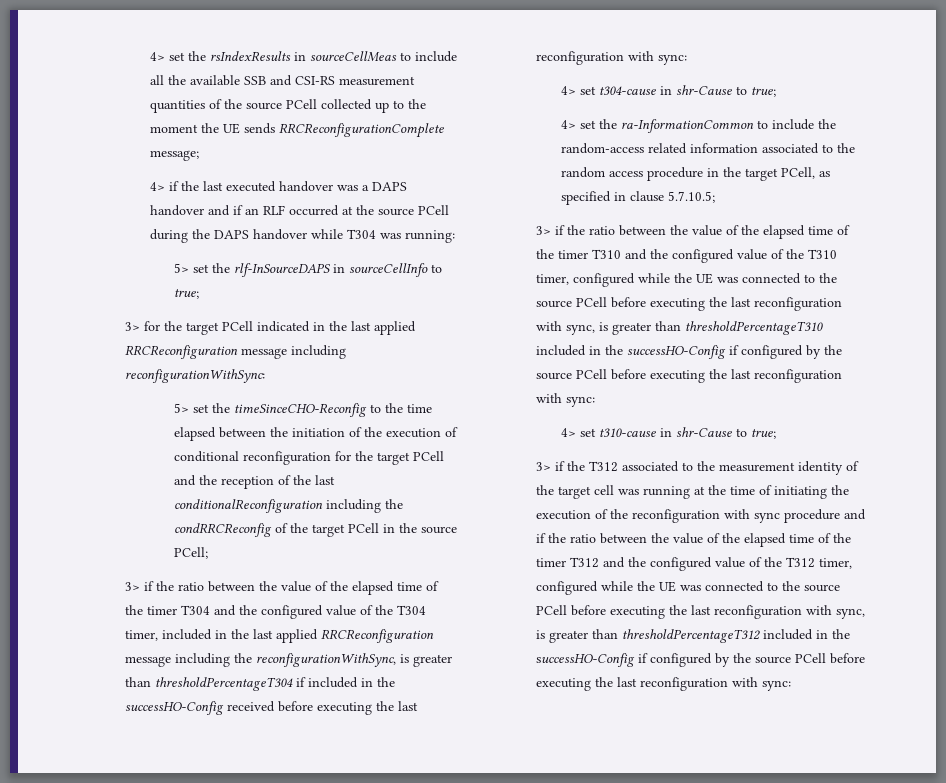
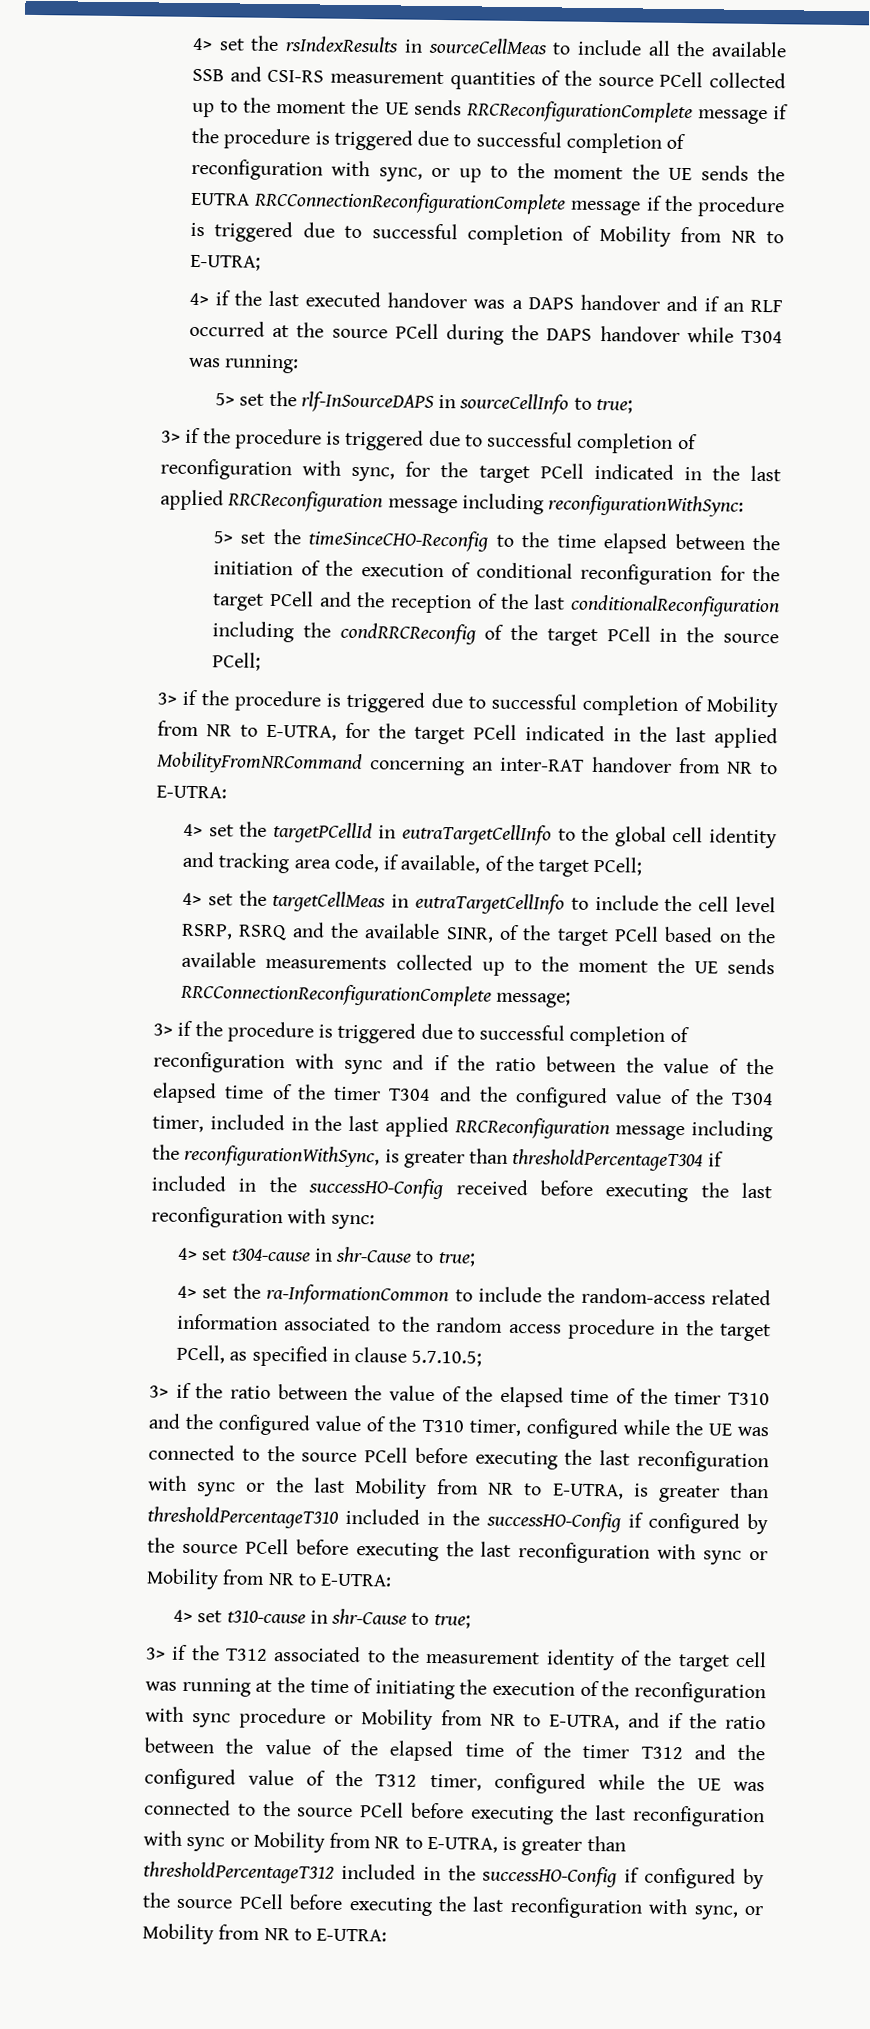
- 4> set the rsIndexResults in sourceCellMeas to include all the available SSB and CSI-RS measurement quantities of the source PCell collected up to the moment the UE sends RRCReconfigurationComplete message;
+ 4> set the rsIndexResults in sourceCellMeas to include all the available SSB and CSI-RS measurement quantities of the source PCell collected up to the moment the UE sends RRCReconfigurationComplete message if the procedure is triggered due to successful completion of reconfiguration with sync, or up to the moment the UE sends the EUTRA RRCConnectionReconfigurationComplete message if the procedure is triggered due to successful completion of Mobility from NR to E-UTRA;
- 3> for the target PCell indicated in the last applied RRCReconfiguration message including reconfigurationWithSync:
+ 3> if the procedure is triggered due to successful completion of reconfiguration with sync, for the target PCell indicated in the last applied RRCReconfiguration message including reconfigurationWithSync:
- 3> if the ratio between the value of the elapsed time of the timer T304 and the configured value of the T304 timer, included in the last applied RRCReconfiguration message including the reconfigurationWithSync, is greater than thresholdPercentageT304 if included in the successHO-Config received before executing the last reconfiguration with sync:
+ 3> if the procedure is triggered due to successful completion of Mobility from NR to E-UTRA, for the target PCell indicated in the last applied MobilityFromNRCommand concerning an inter-RAT handover from NR to E-UTRA:
+ 4> set the targetPCellId in eutraTargetCellInfo to the global cell identity and tracking area code, if available, of the target PCell;
+ 4> set the targetCellMeas in eutraTargetCellInfo to include the cell level RSRP, RSRQ and the available SINR, of the target PCell based on the available measurements collected up to the moment the UE sends RRCConnectionReconfigurationComplete message;
+ 3> if the procedure is triggered due to successful completion of reconfiguration with sync and if the ratio between the value of the elapsed time of the timer T304 and the configured value of the T304 timer, included in the last applied RRCReconfiguration message including the reconfigurationWithSync, is greater than thresholdPercentageT304 if included in the successHO-Config received before executing the last reconfiguration with sync:
- 3> if the ratio between the value of the elapsed time of the timer T310 and the configured value of the T310 timer, configured while the UE was connected to the source PCell before executing the last reconfiguration with sync, is greater than thresholdPercentageT310 included in the successHO-Config if configured by the source PCell before executing the last reconfiguration with sync:
+ 3> if the ratio between the value of the elapsed time of the timer T310 and the configured value of the T310 timer, configured while the UE was connected to the source PCell before executing the last reconfiguration with sync or the last Mobility from NR to E-UTRA, is greater than thresholdPercentageT310 included in the successHO-Config if configured by the source PCell before executing the last reconfiguration with sync or Mobility from NR to E-UTRA:
- 3> if the T312 associated to the measurement identity of the target cell was running at the time of initiating the execution of the reconfiguration with sync procedure and if the ratio between the value of the elapsed time of the timer T312 and the configured value of the T312 timer, configured while the UE was connected to the source PCell before executing the last reconfiguration with sync, is greater than thresholdPercentageT312 included in the successHO-Config if configured by the source PCell before executing the last reconfiguration with sync:
+ 3> if the T312 associated to the measurement identity of the target cell was running at the time of initiating the execution of the reconfiguration with sync procedure or Mobility from NR to E-UTRA, and if the ratio between the value of the elapsed time of the timer T312 and the configured value of the T312 timer, configured while the UE was connected to the source PCell before executing the last reconfiguration with sync or Mobility from NR to E-UTRA, is greater than thresholdPercentageT312 included in the successHO-Config if configured by the source PCell before executing the last reconfiguration with sync, or Mobility from NR to E-UTRA:

